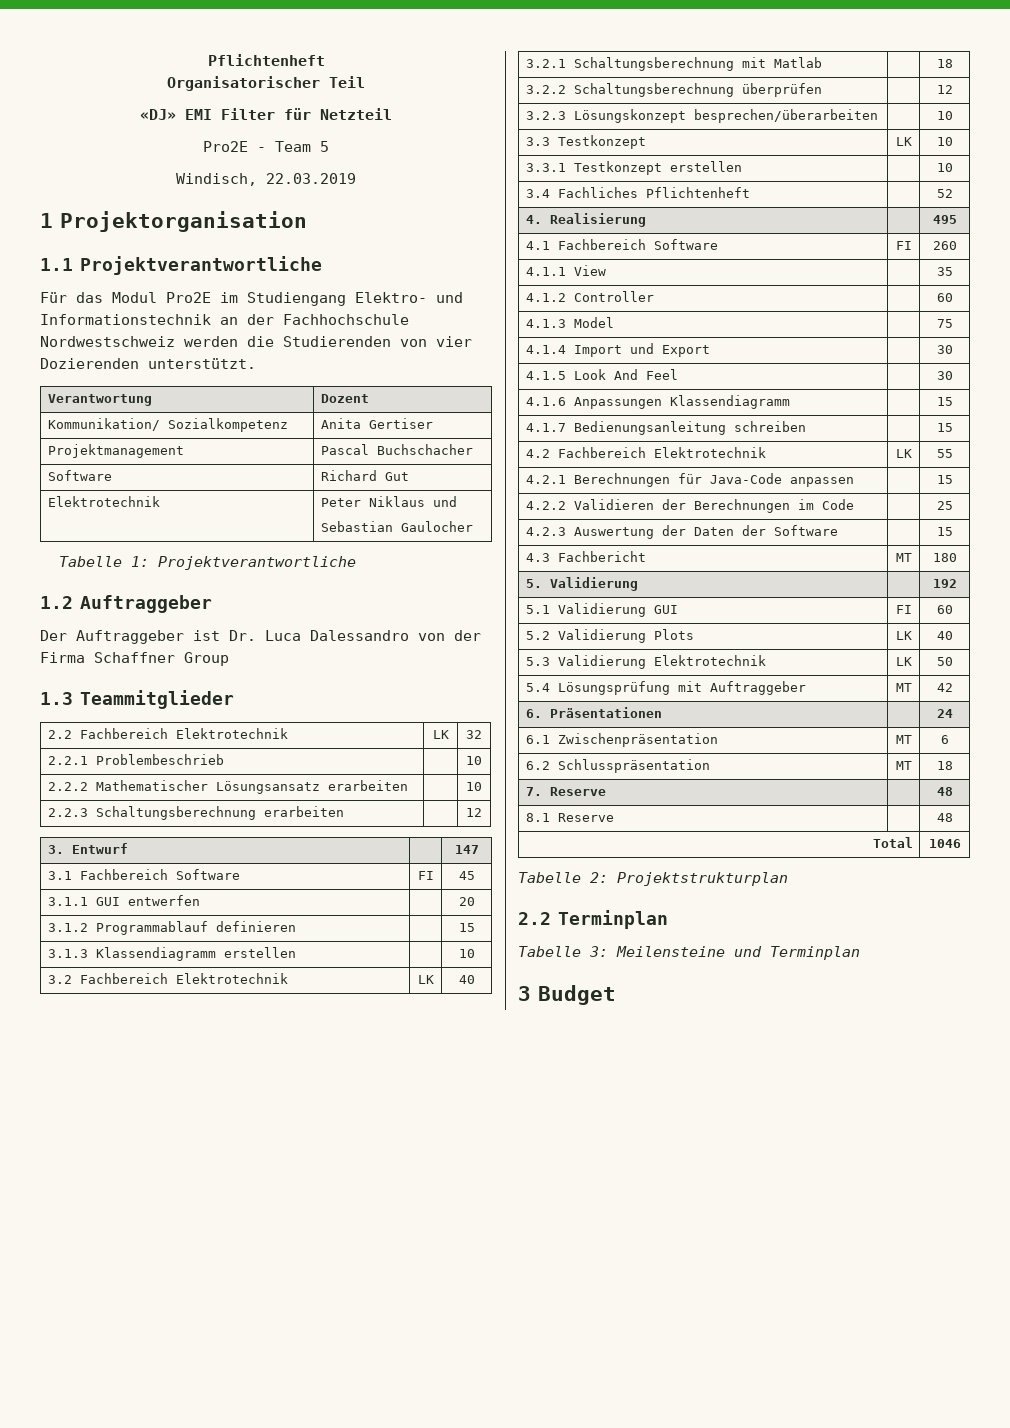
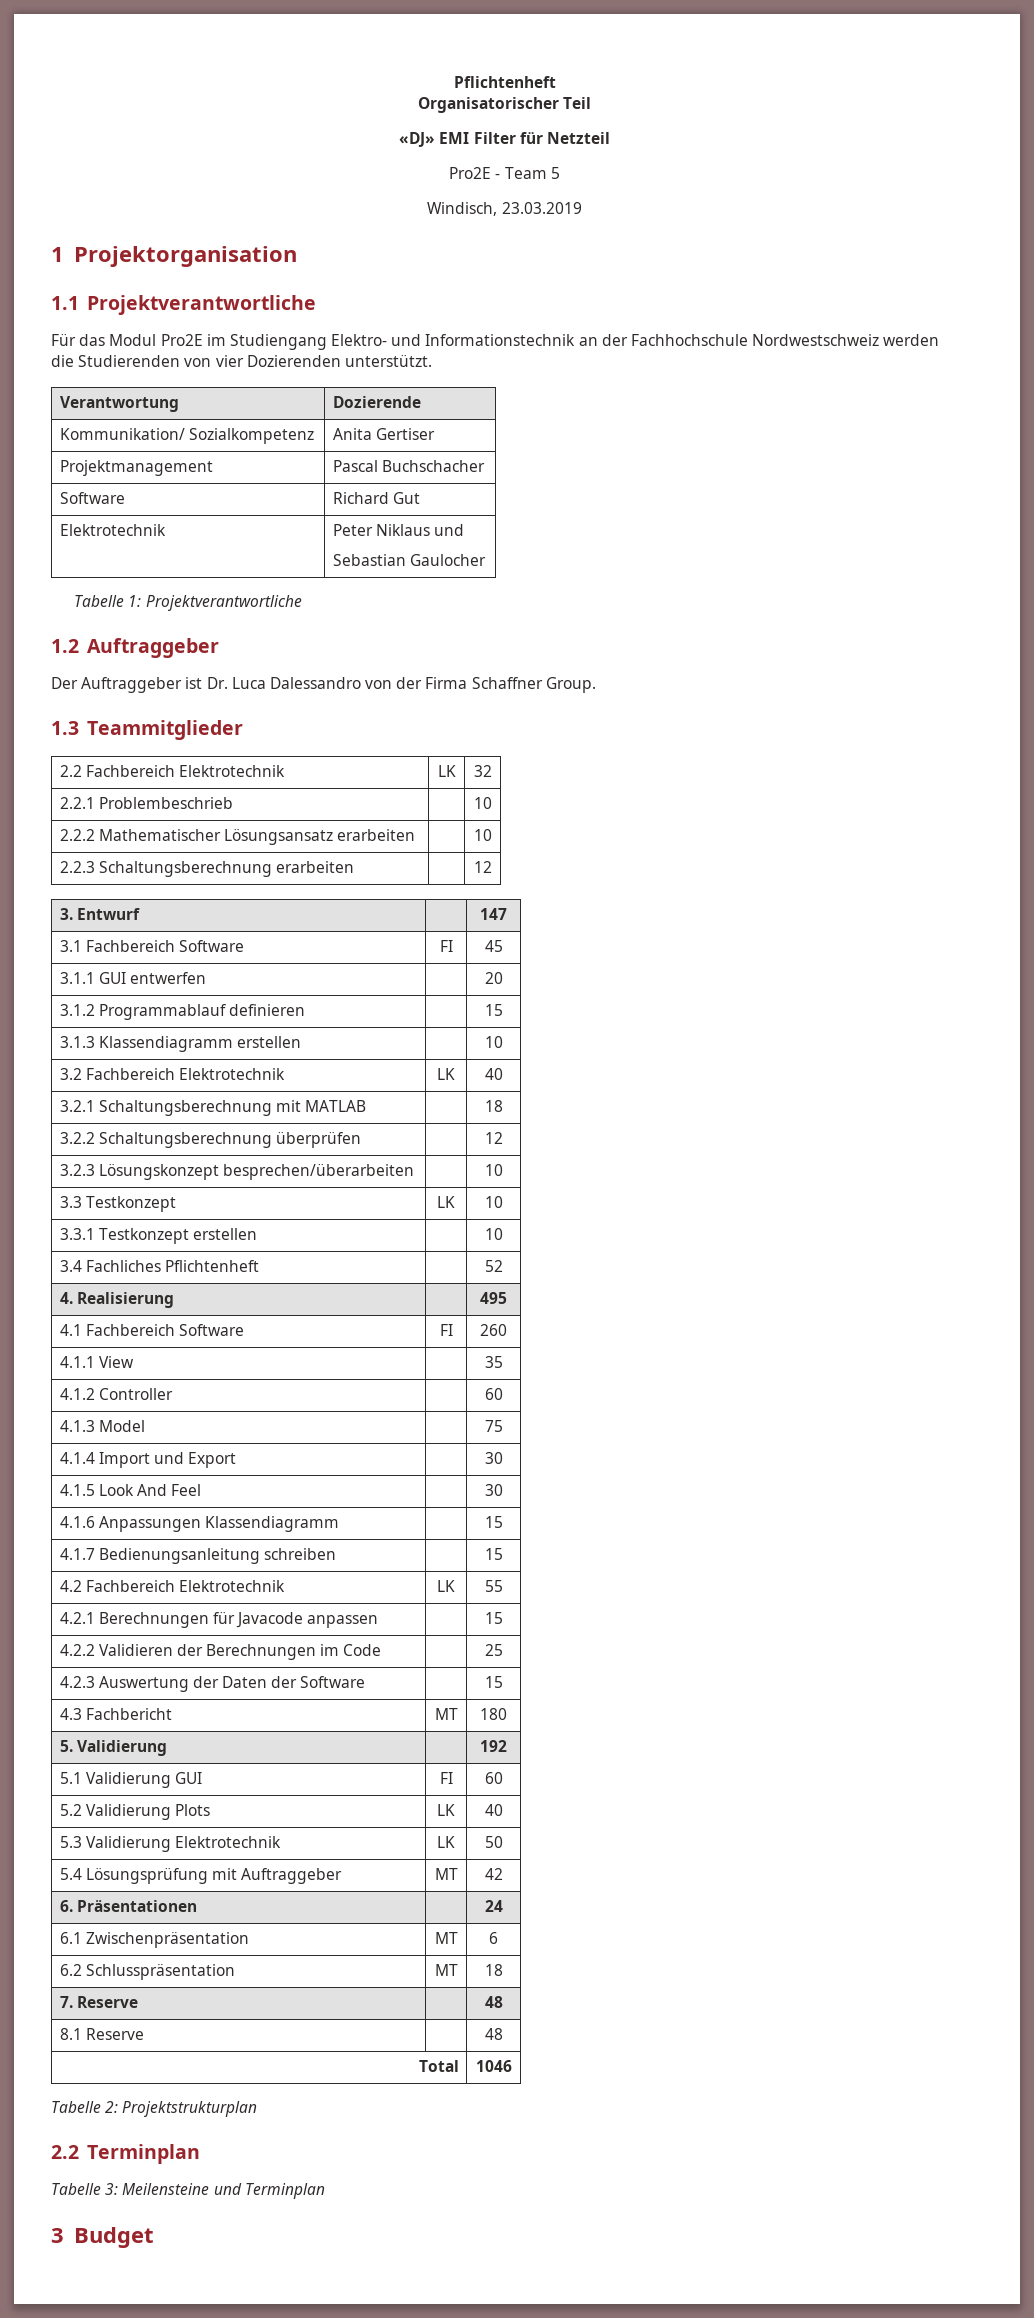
- Windisch, 22.03.2019
+ Windisch, 23.03.2019
- Verantwortung | Dozent
+ Verantwortung | Dozierende
- Der Auftraggeber ist Dr. Luca Dalessandro von der Firma Schaffner Group
+ Der Auftraggeber ist Dr. Luca Dalessandro von der Firma Schaffner Group.
- 3.2.1 Schaltungsberechnung mit Matlab | | 18
+ 3.2.1 Schaltungsberechnung mit MATLAB | | 18
- 4.2.1 Berechnungen für Java-Code anpassen | | 15
+ 4.2.1 Berechnungen für Javacode anpassen | | 15

